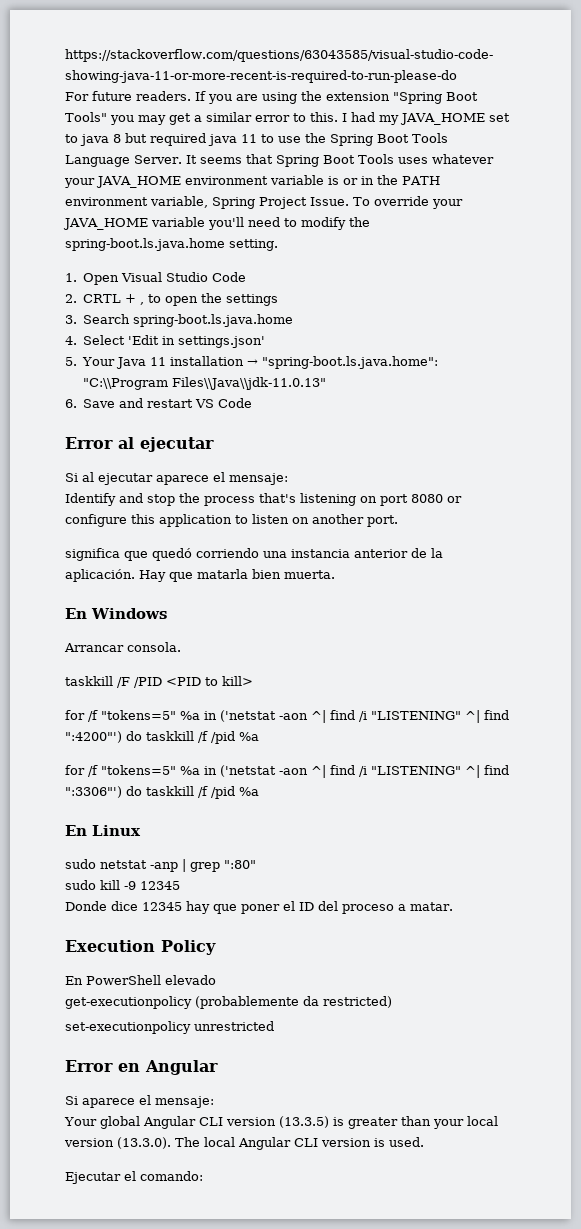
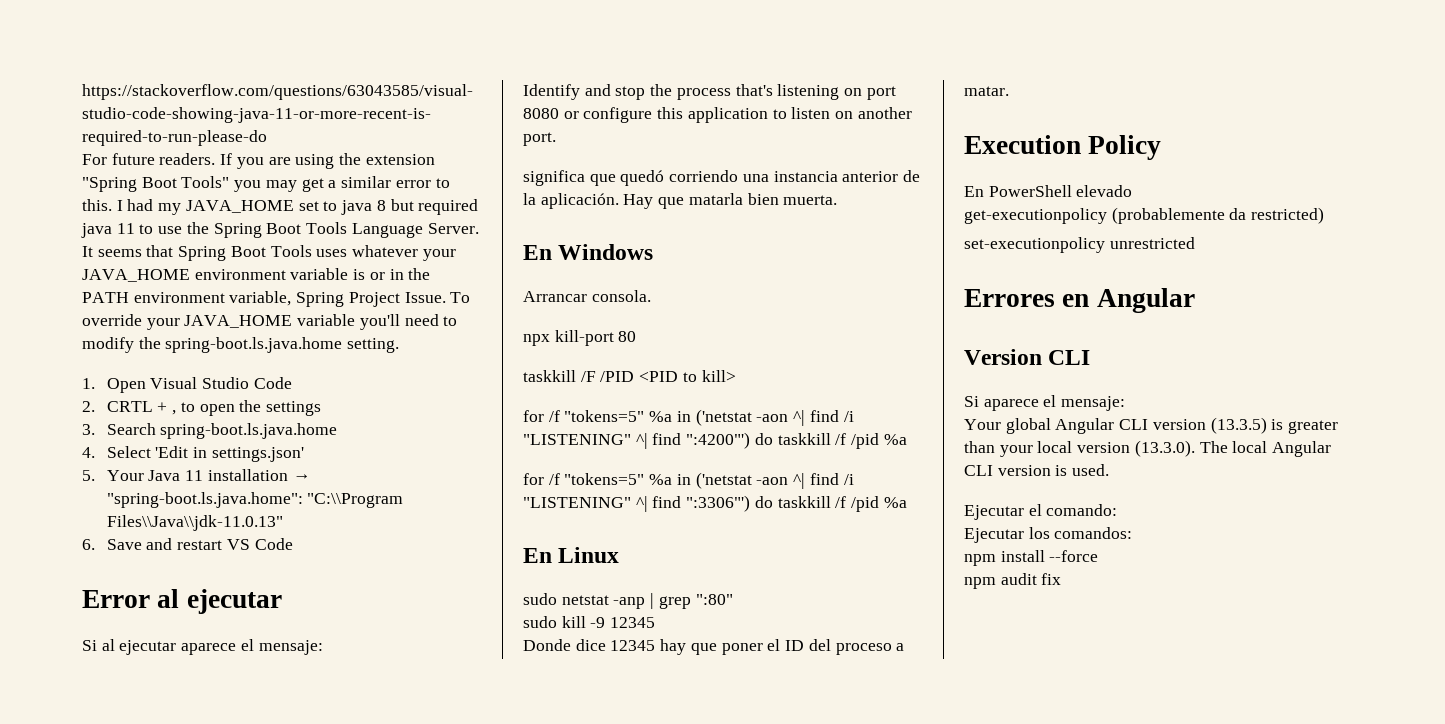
+ npx kill-port 80
- Error en Angular
+ Errores en Angular
+ Version CLI
+ Ejecutar los comandos:
+ npm install --force
+ npm audit fix

